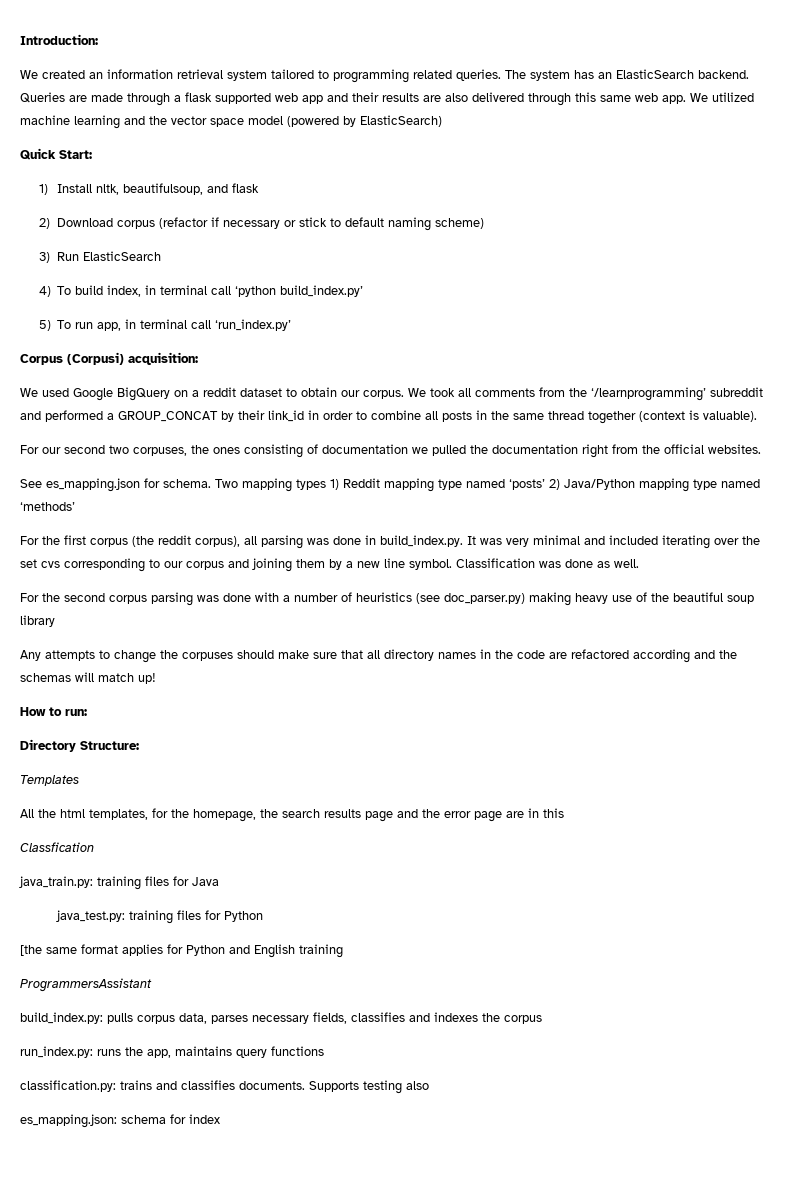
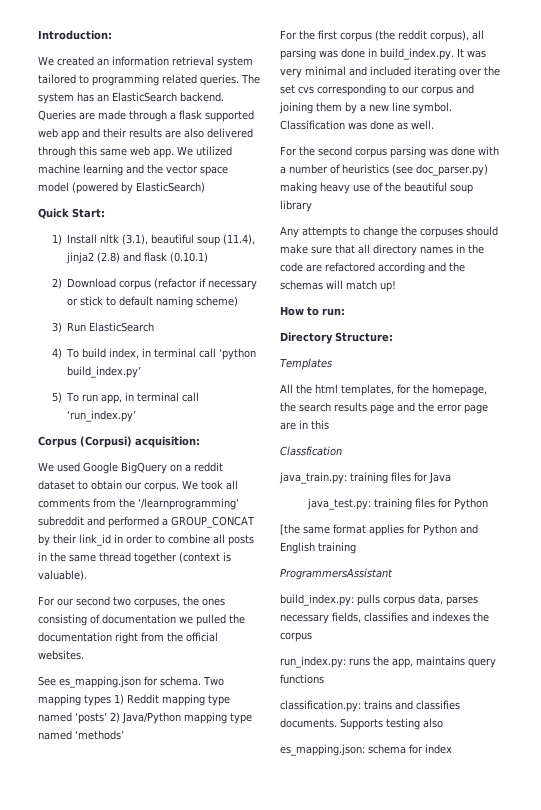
- 1) Install nltk, beautifulsoup, and flask
+ 1) Install nltk (3.1), beautiful soup (11.4), jinja2 (2.8) and flask (0.10.1)

